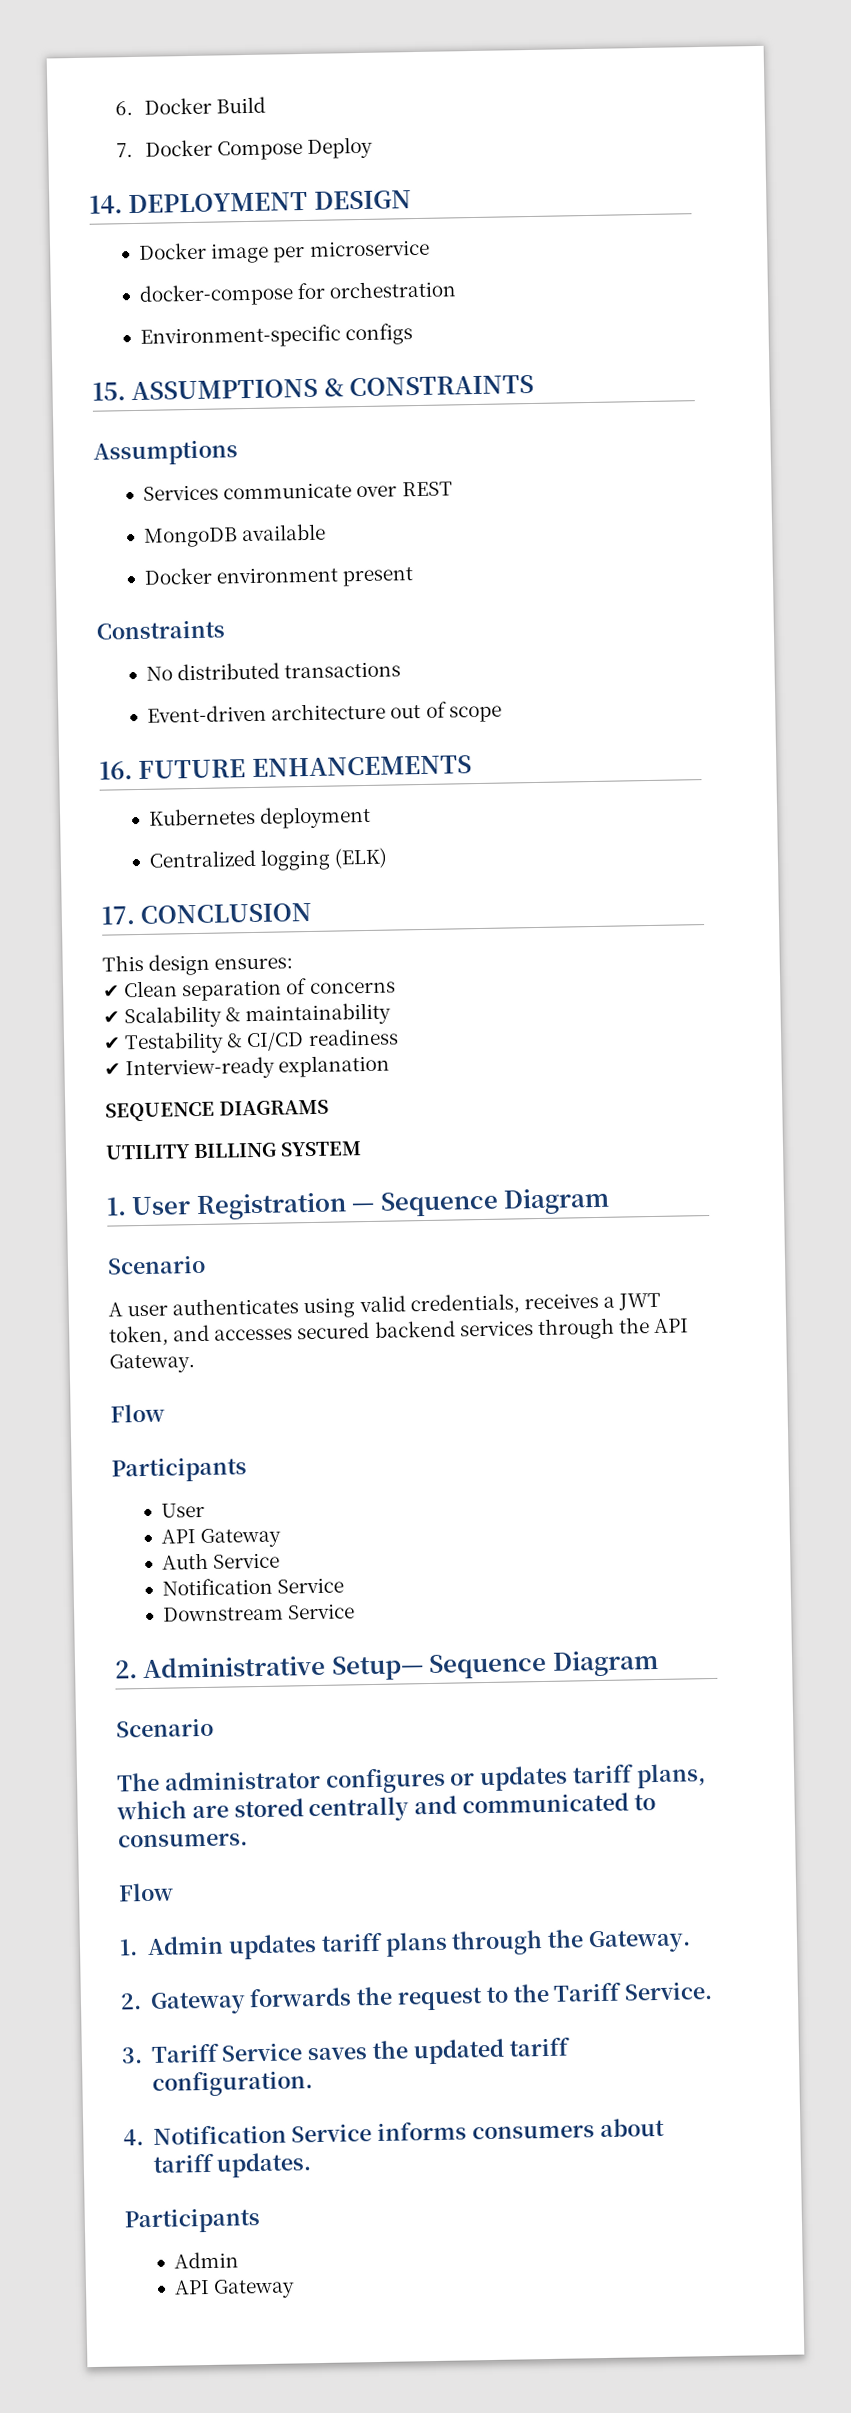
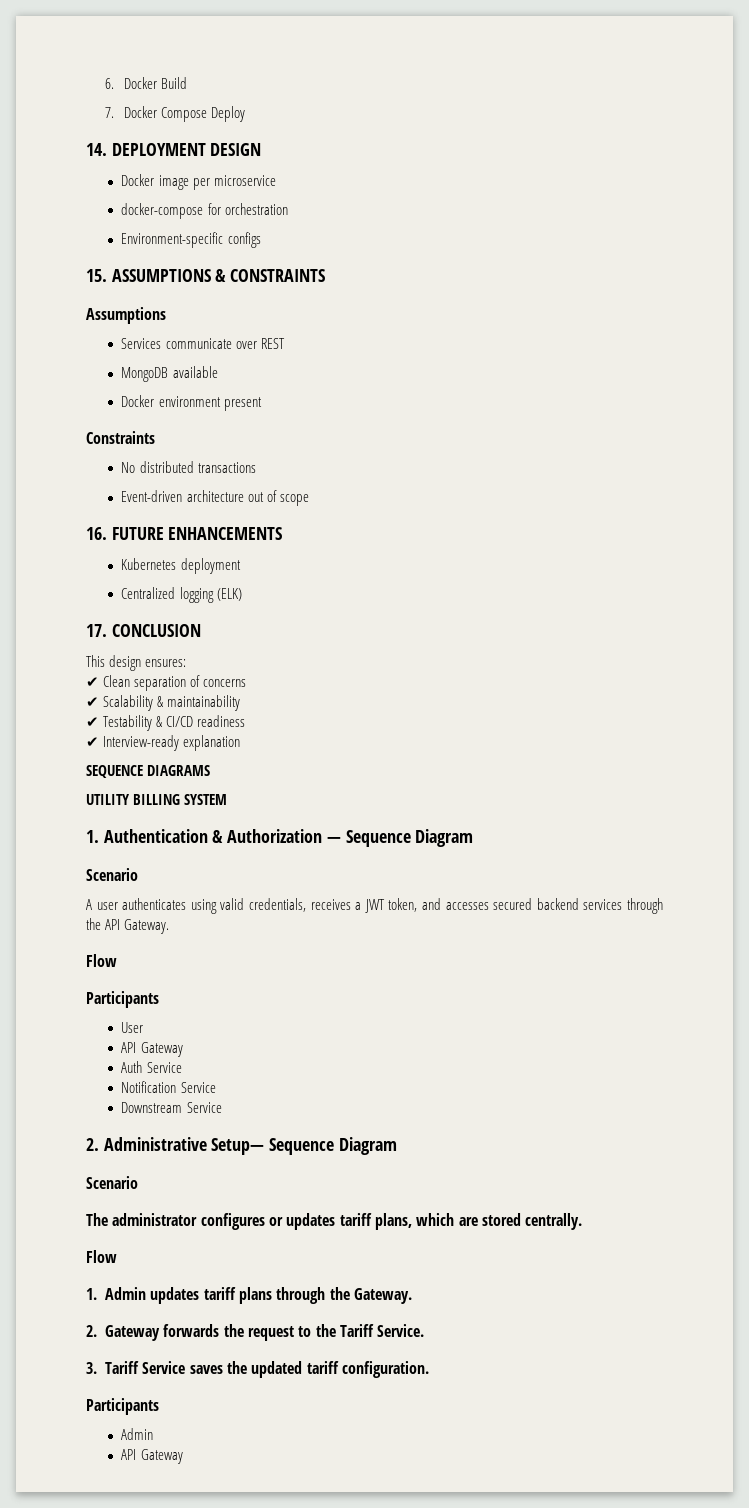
- 1. User Registration — Sequence Diagram
+ 1. Authentication & Authorization — Sequence Diagram
- The administrator configures or updates tariff plans, which are stored centrally and communicated to consumers.
+ The administrator configures or updates tariff plans, which are stored centrally.
- 4. Notification Service informs consumers about tariff updates.

